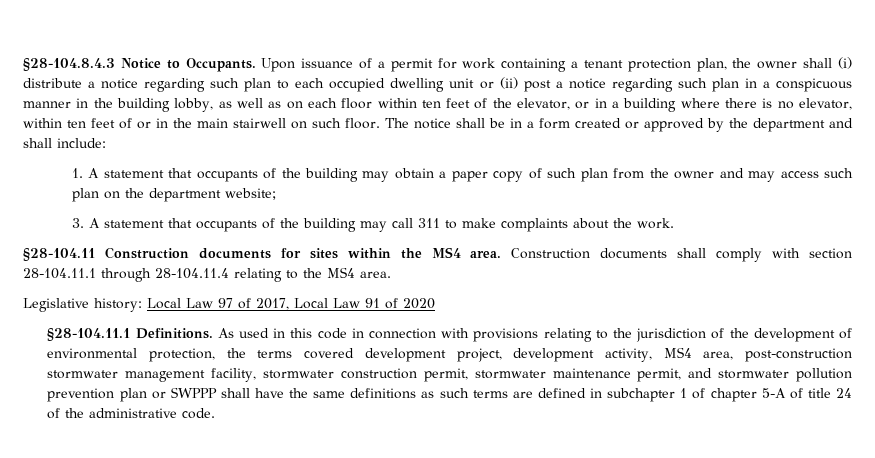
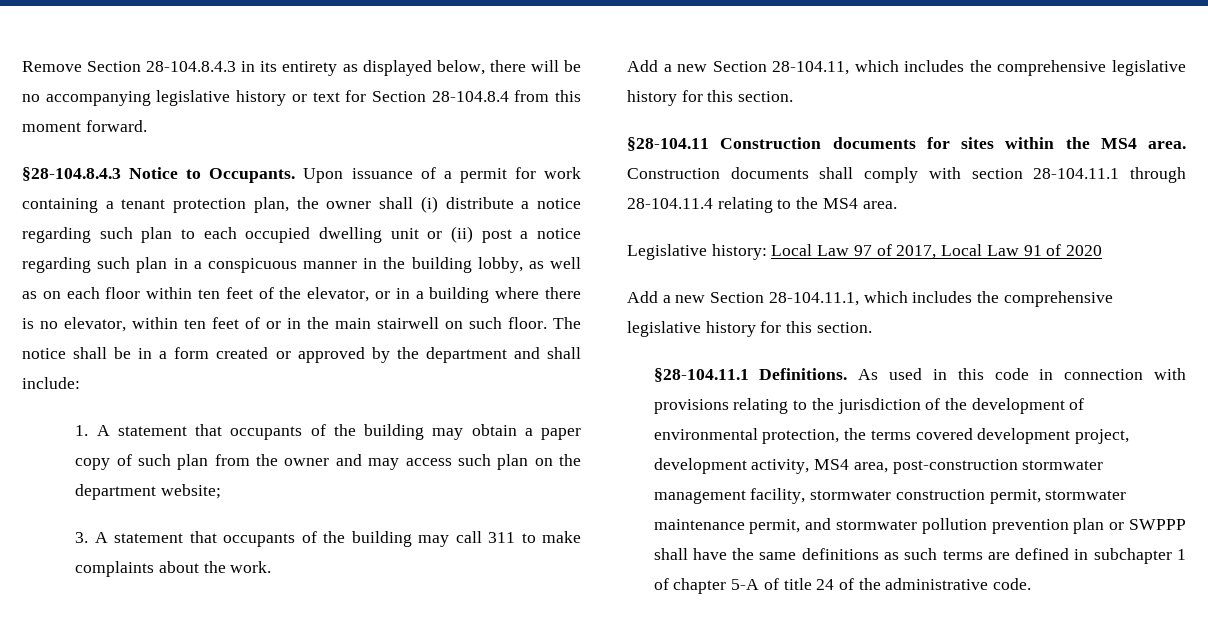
+ Remove Section 28-104.8.4.3 in its entirety as displayed below, there will be no accompanying legislative history or text for Section 28-104.8.4 from this moment forward.
+ Add a new Section 28-104.11, which includes the comprehensive legislative history for this section.
+ Add a new Section 28-104.11.1, which includes the comprehensive legislative history for this section.

